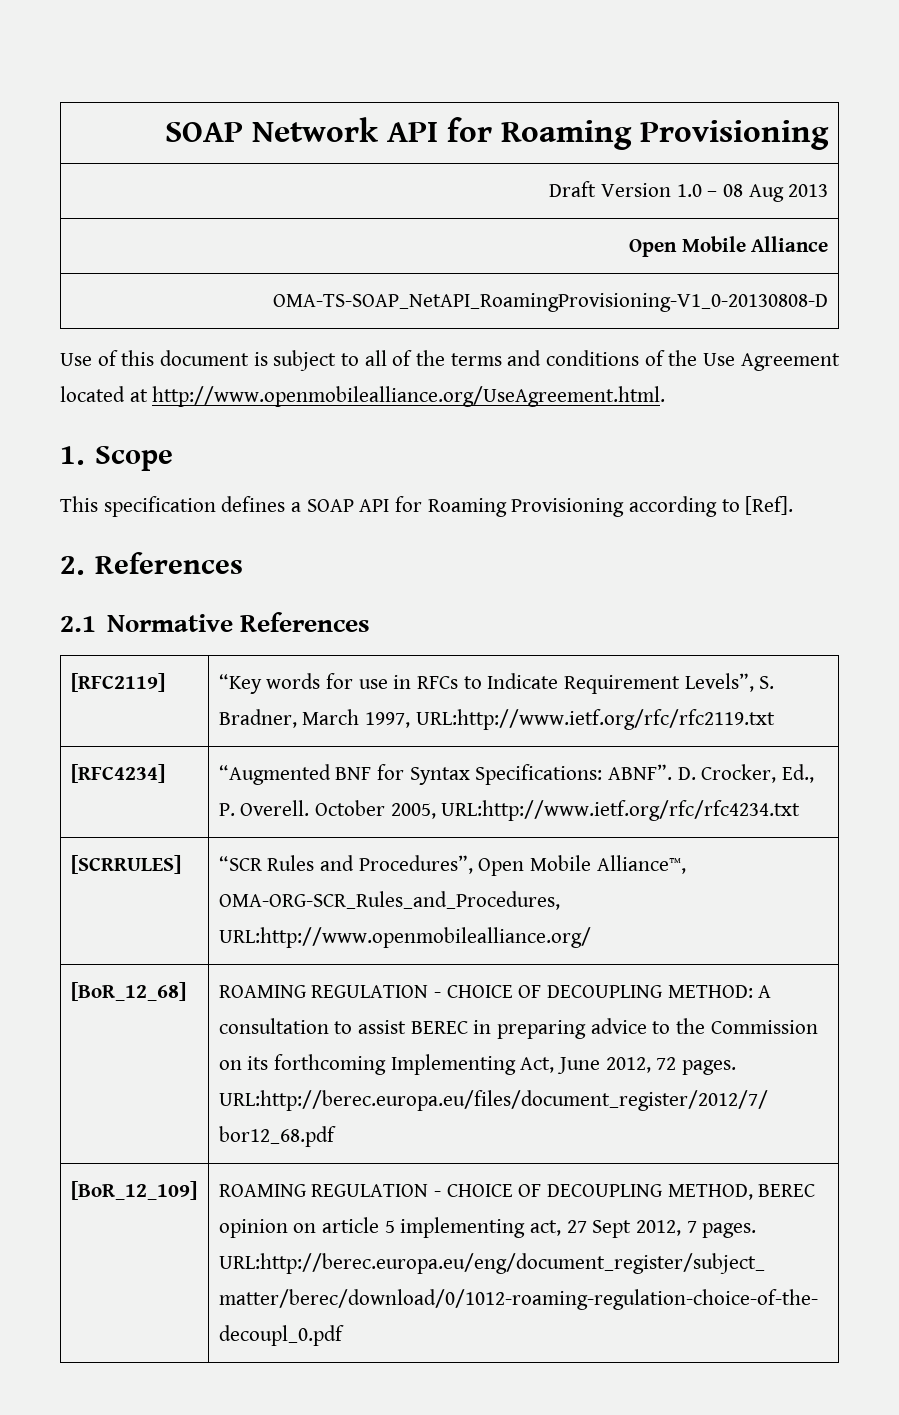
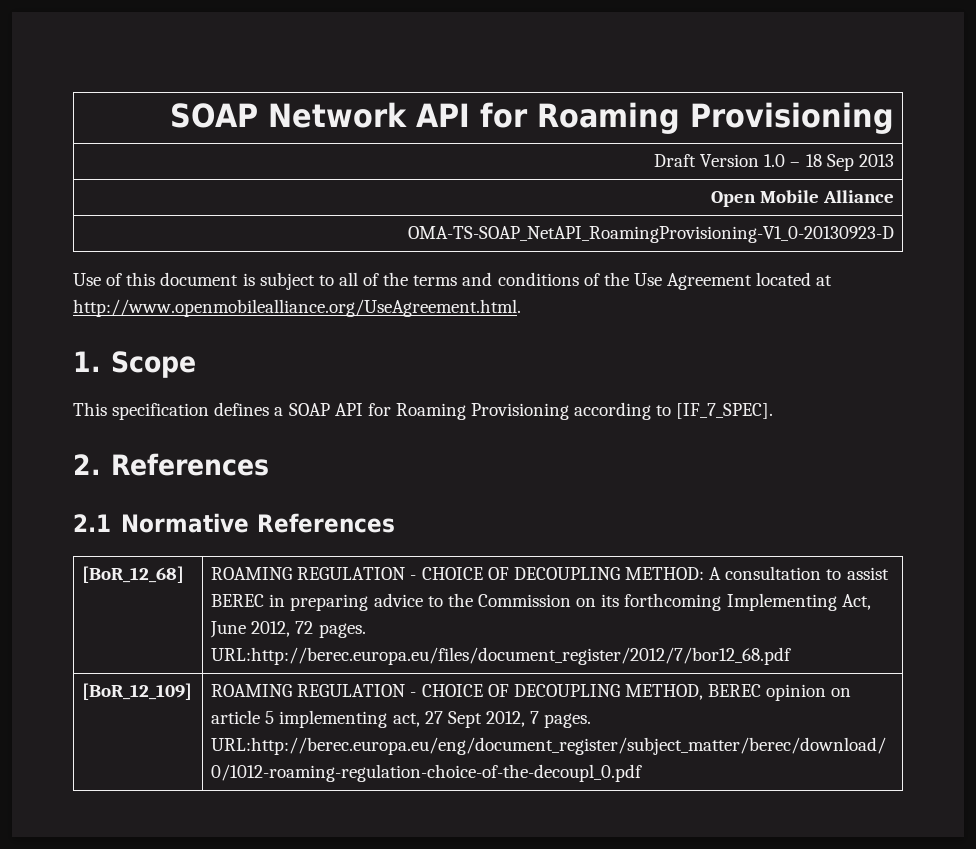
- Draft Version 1.0 – 08 Aug 2013
+ Draft Version 1.0 – 18 Sep 2013
- OMA-TS-SOAP_NetAPI_RoamingProvisioning-V1_0-20130808-D
+ OMA-TS-SOAP_NetAPI_RoamingProvisioning-V1_0-20130923-D
- This specification defines a SOAP API for Roaming Provisioning according to [Ref].
+ This specification defines a SOAP API for Roaming Provisioning according to [IF_7_SPEC].
- [RFC2119] | “Key words for use in RFCs to Indicate Requirement Levels”, S. Bradner, March 1997, URL:http://www.ietf.org/rfc/rfc2119.txt
- [RFC4234] | “Augmented BNF for Syntax Specifications: ABNF”. D. Crocker, Ed., P. Overell. October 2005, URL:http://www.ietf.org/rfc/rfc4234.txt
- [SCRRULES] | “SCR Rules and Procedures”, Open Mobile Alliance™, OMA-ORG-SCR_Rules_and_Procedures, URL:http://www.openmobilealliance.org/

